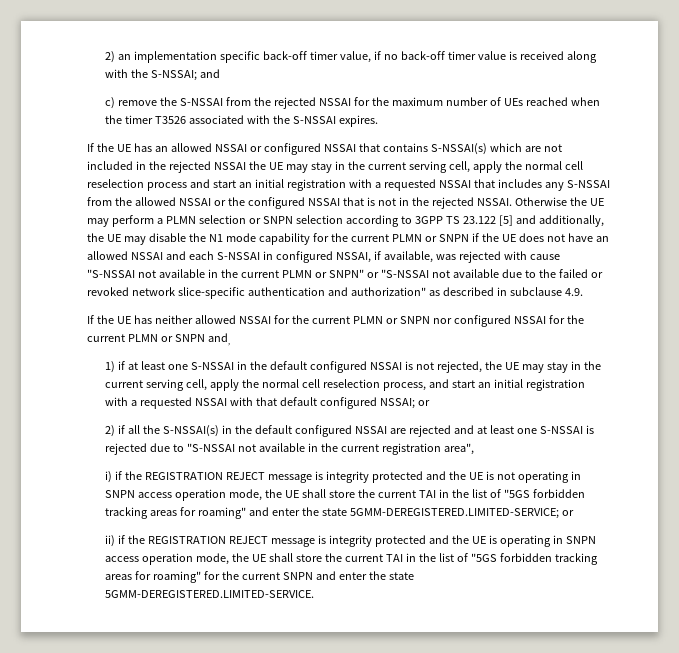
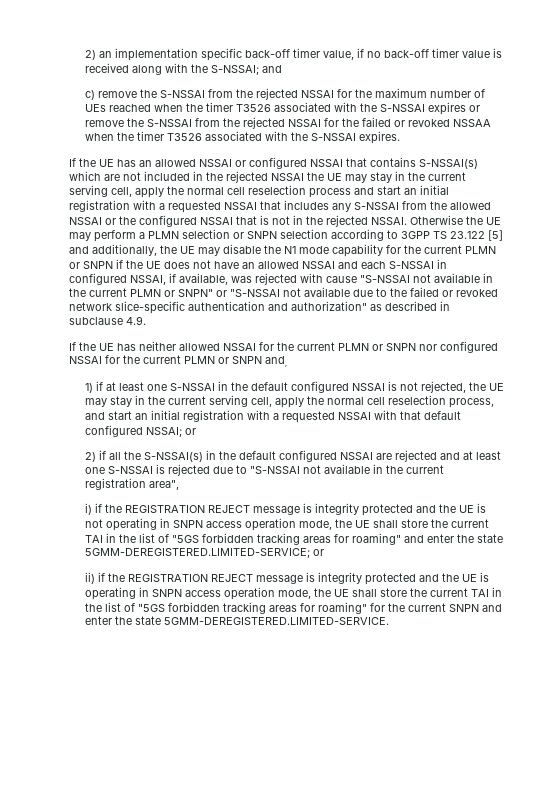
- c) remove the S-NSSAI from the rejected NSSAI for the maximum number of UEs reached when the timer T3526 associated with the S-NSSAI expires.
+ c) remove the S-NSSAI from the rejected NSSAI for the maximum number of UEs reached when the timer T3526 associated with the S-NSSAI expires or remove the S-NSSAI from the rejected NSSAI for the failed or revoked NSSAA when the timer T3526 associated with the S-NSSAI expires.

